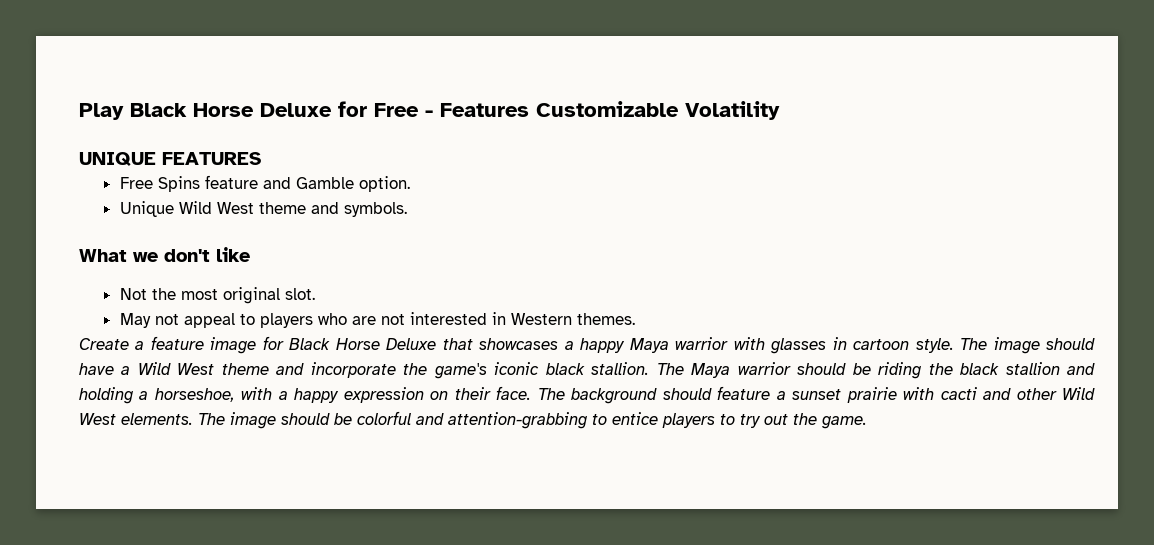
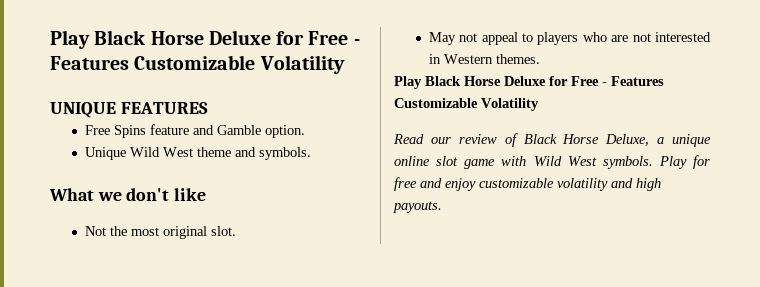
  May not appeal to players who are not interested in Western themes.
- Create a feature image for Black Horse Deluxe that showcases a happy Maya warrior with glasses in cartoon style. The image should have a Wild West theme and incorporate the game's iconic black stallion. The Maya warrior should be riding the black stallion and holding a horseshoe, with a happy expression on their face. The background should feature a sunset prairie with cacti and other Wild West elements. The image should be colorful and attention-grabbing to entice players to try out the game.
+ Play Black Horse Deluxe for Free - Features Customizable Volatility
+ Read our review of Black Horse Deluxe, a unique online slot game with Wild West symbols. Play for free and enjoy customizable volatility and high payouts.

